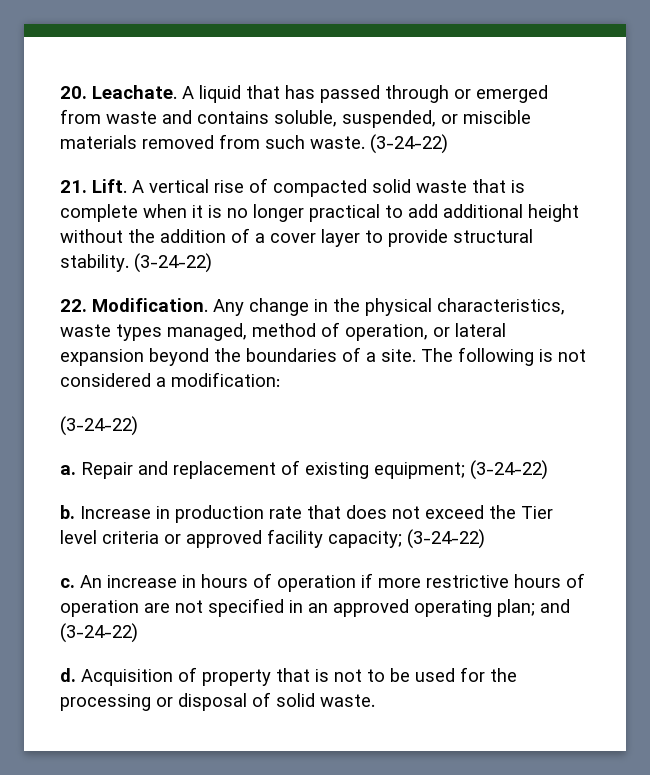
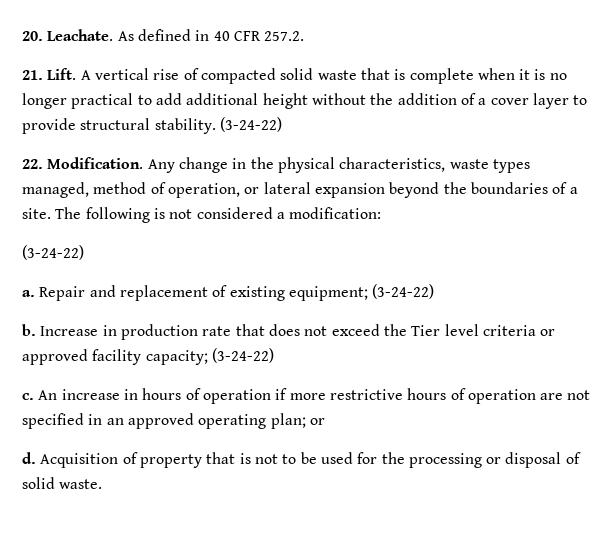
- A liquid that has passed through or emerged from waste and contains soluble, suspended, or miscible materials removed from such waste. (3-24-22)
+ As defined in 40 CFR 257.2.
- An increase in hours of operation if more restrictive hours of operation are not specified in an approved operating plan; and (3-24-22)
+ An increase in hours of operation if more restrictive hours of operation are not specified in an approved operating plan; or

